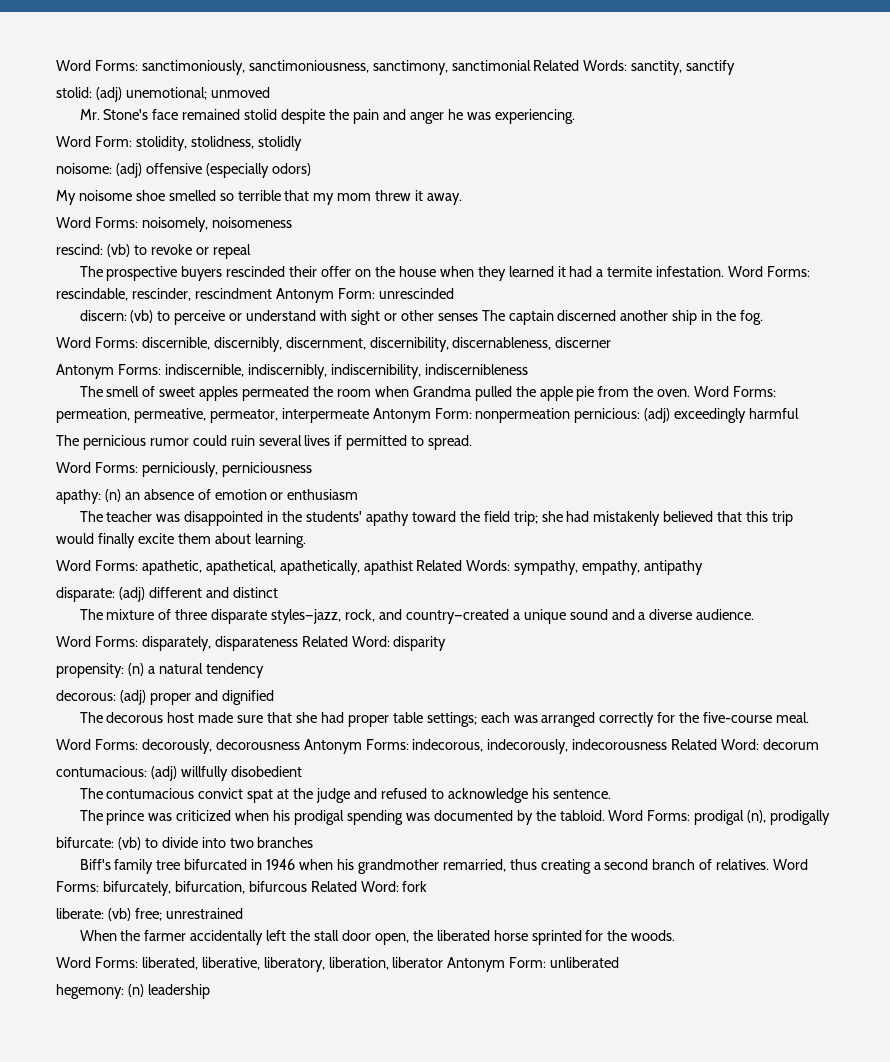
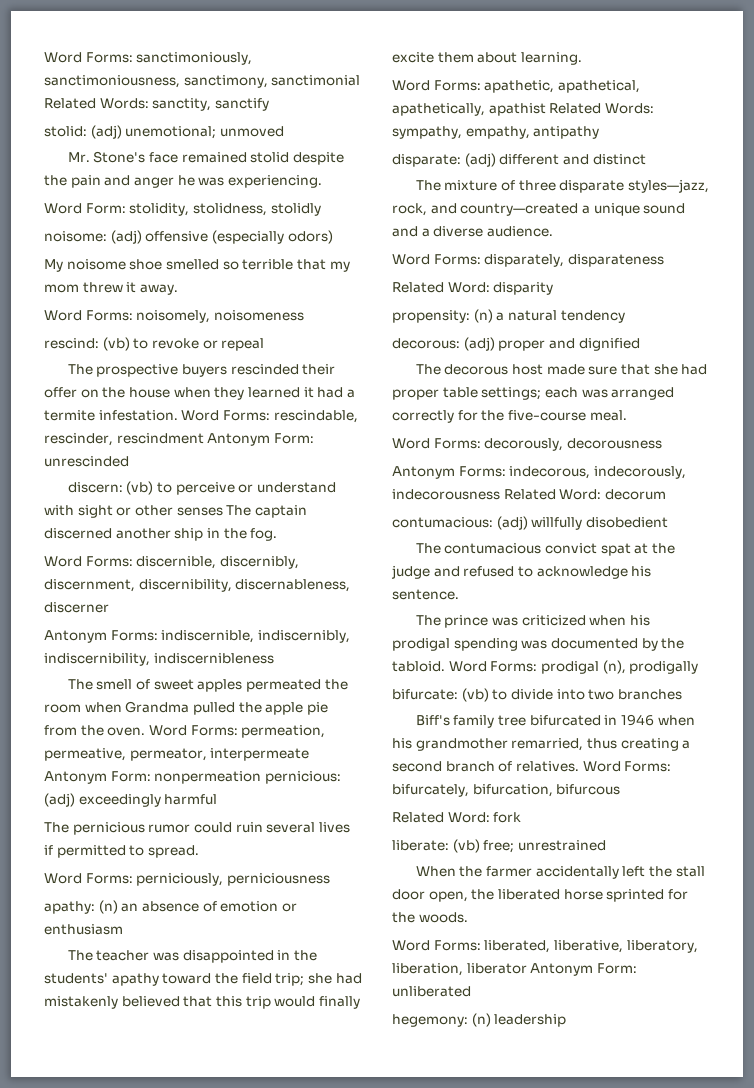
- Word Forms: disparately, disparateness Related Word: disparity
+ Word Forms: disparately, disparateness
+ Related Word: disparity
- Word Forms: decorously, decorousness Antonym Forms: indecorous, indecorously, indecorousness Related Word: decorum
+ Word Forms: decorously, decorousness
+ Antonym Forms: indecorous, indecorously, indecorousness Related Word: decorum
- Word Forms: bifurcately, bifurcation, bifurcous Related Word: fork
+ Word Forms: bifurcately, bifurcation, bifurcous
+ Related Word: fork

